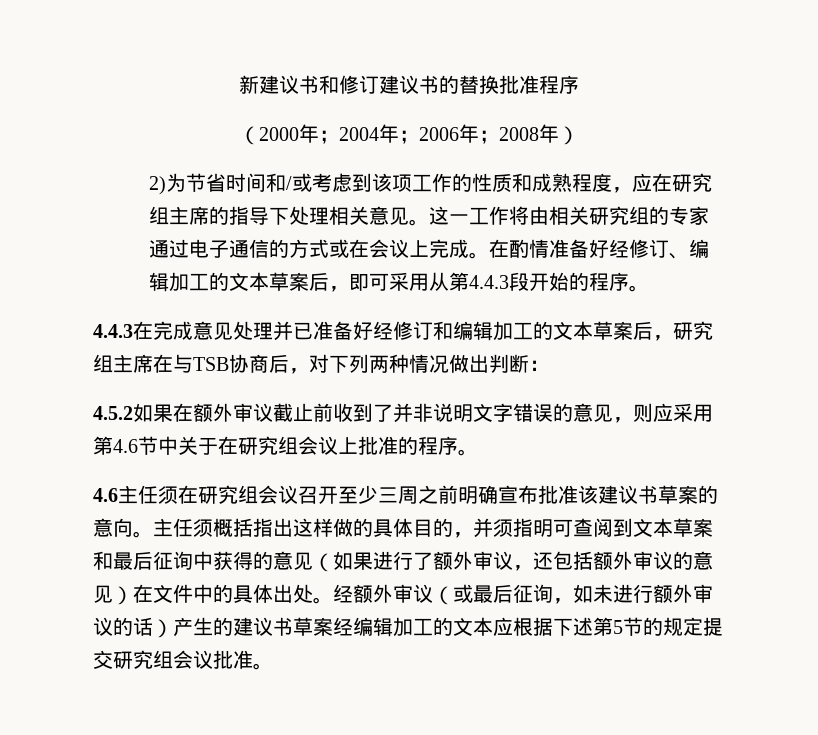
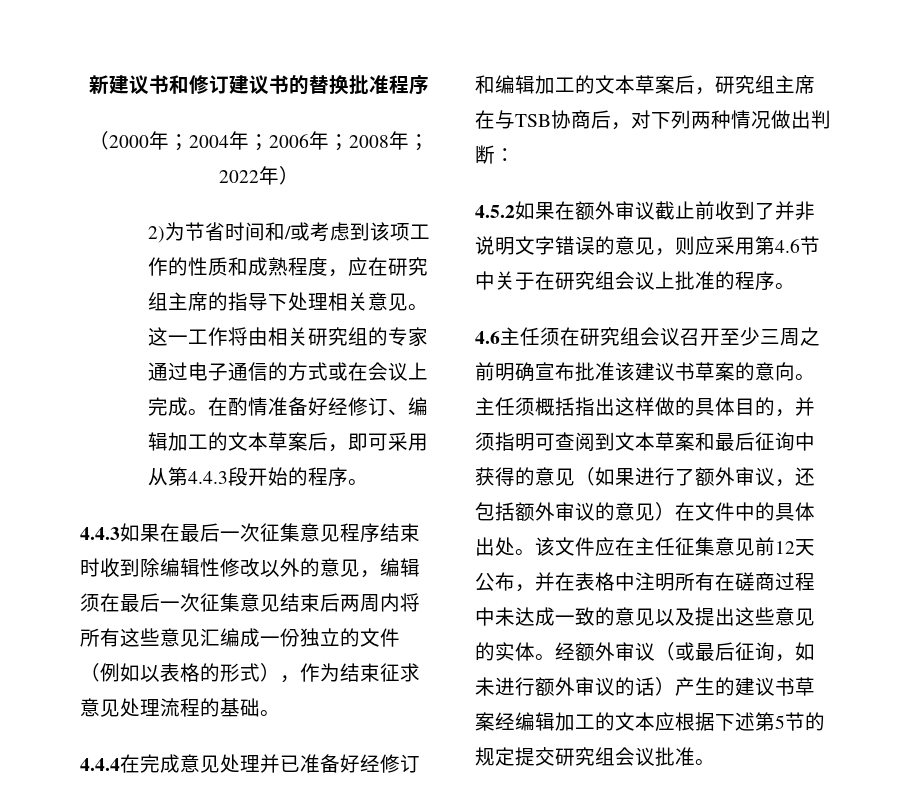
- （2000年；2004年；2006年；2008年）
+ （2000年；2004年；2006年；2008年；2022年）
- 4.4.3在完成意见处理并已准备好经修订和编辑加工的文本草案后，研究组主席在与TSB协商后，对下列两种情况做出判断：
+ 4.4.3如果在最后一次征集意见程序结束时收到除编辑性修改以外的意见，编辑须在最后一次征集意见结束后两周内将所有这些意见汇编成一份独立的文件（例如以表格的形式），作为结束征求意见处理流程的基础。
+ 4.4.4在完成意见处理并已准备好经修订和编辑加工的文本草案后，研究组主席在与TSB协商后，对下列两种情况做出判断：
+ 该文件应在主任征集意见前12天公布，并在表格中注明所有在磋商过程中未达成一致的意见以及提出这些意见的实体。

